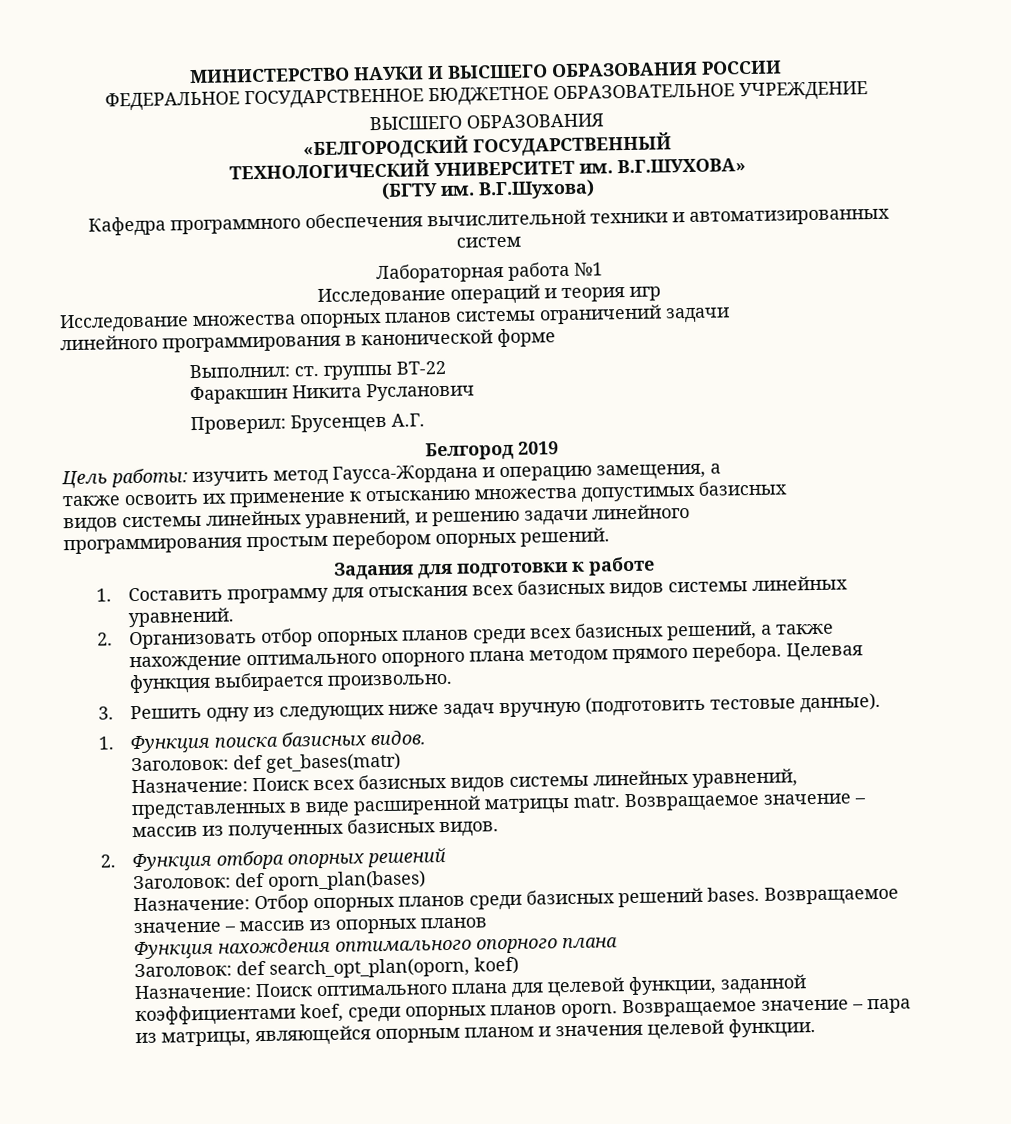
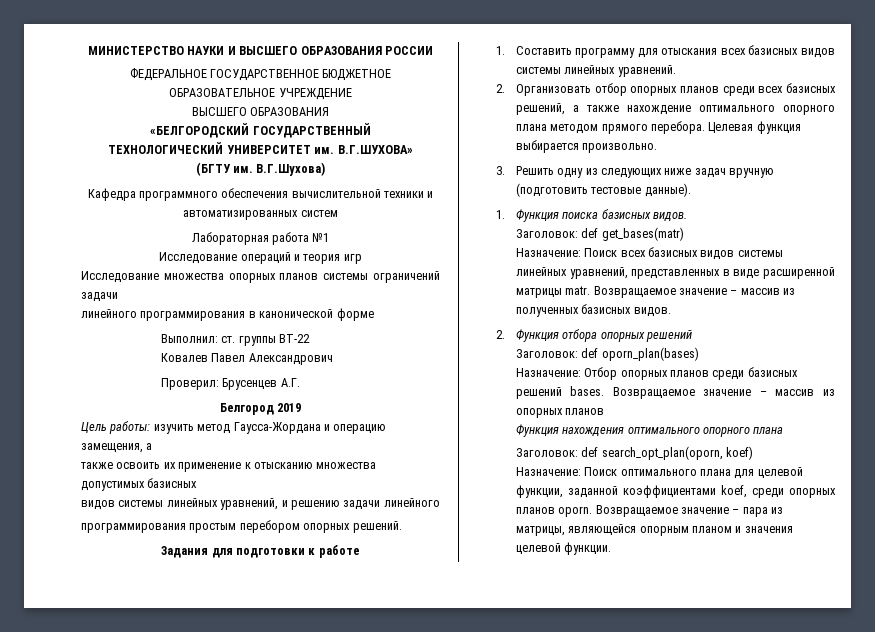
- Фаракшин Никита Русланович
+ Ковалев Павел Александрович

